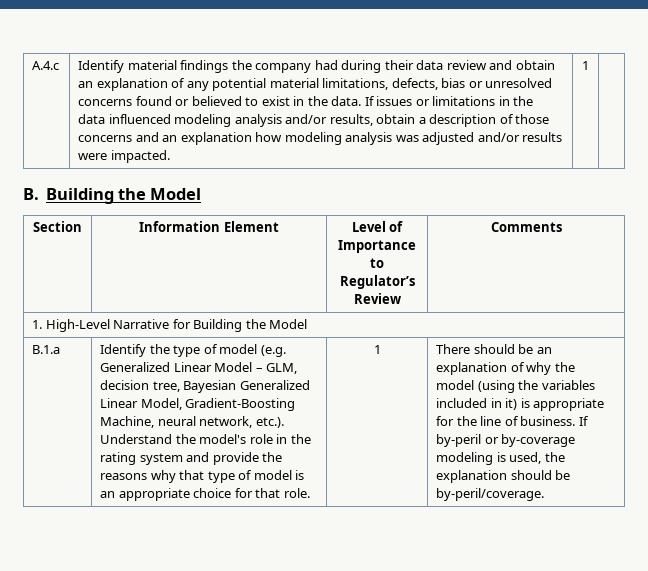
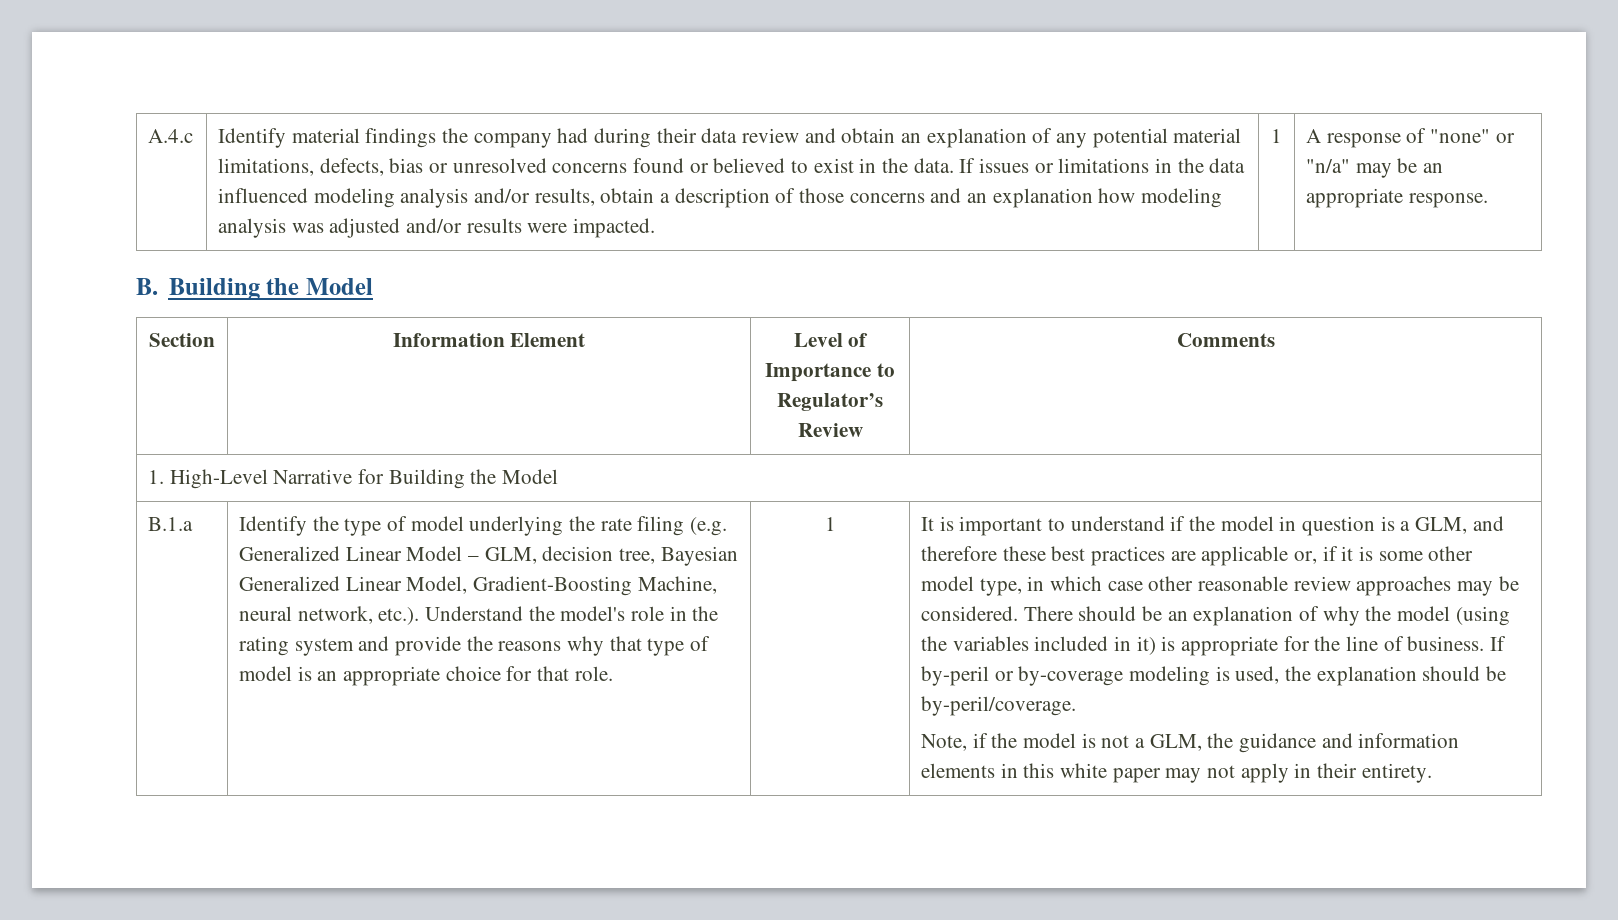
+ A response of "none" or "n/a" may be an appropriate response.
- Identify the type of model (e.g. Generalized Linear Model – GLM, decision tree, Bayesian Generalized Linear Model, Gradient-Boosting Machine, neural network, etc.). Understand the model's role in the rating system and provide the reasons why that type of model is an appropriate choice for that role.
+ Identify the type of model underlying the rate filing (e.g. Generalized Linear Model – GLM, decision tree, Bayesian Generalized Linear Model, Gradient-Boosting Machine, neural network, etc.). Understand the model's role in the rating system and provide the reasons why that type of model is an appropriate choice for that role.
+ It is important to understand if the model in question is a GLM, and therefore these best practices are applicable or, if it is some other model type, in which case other reasonable review approaches may be considered.
+ Note, if the model is not a GLM, the guidance and information elements in this white paper may not apply in their entirety.

